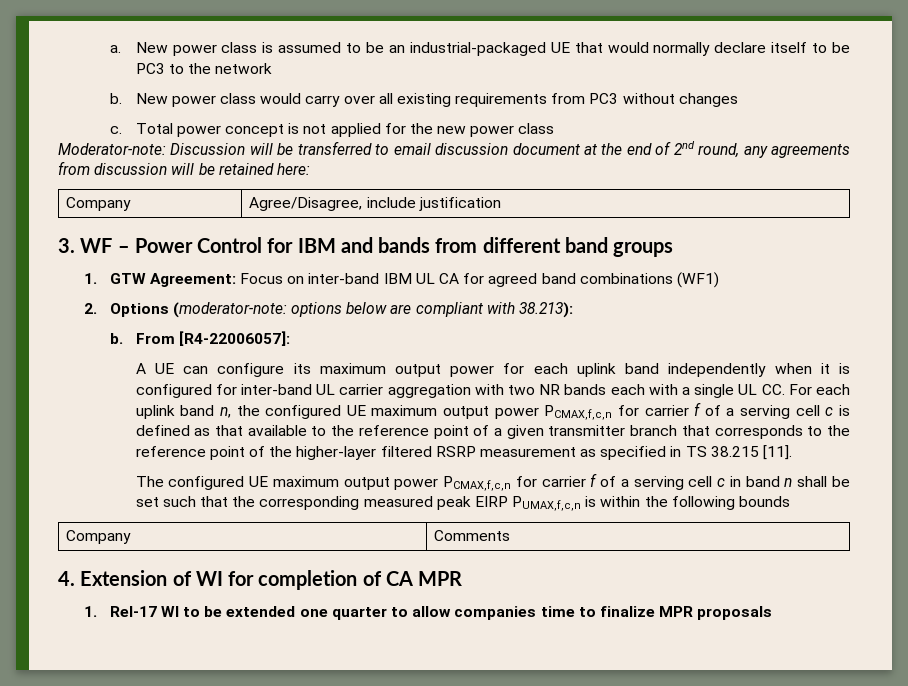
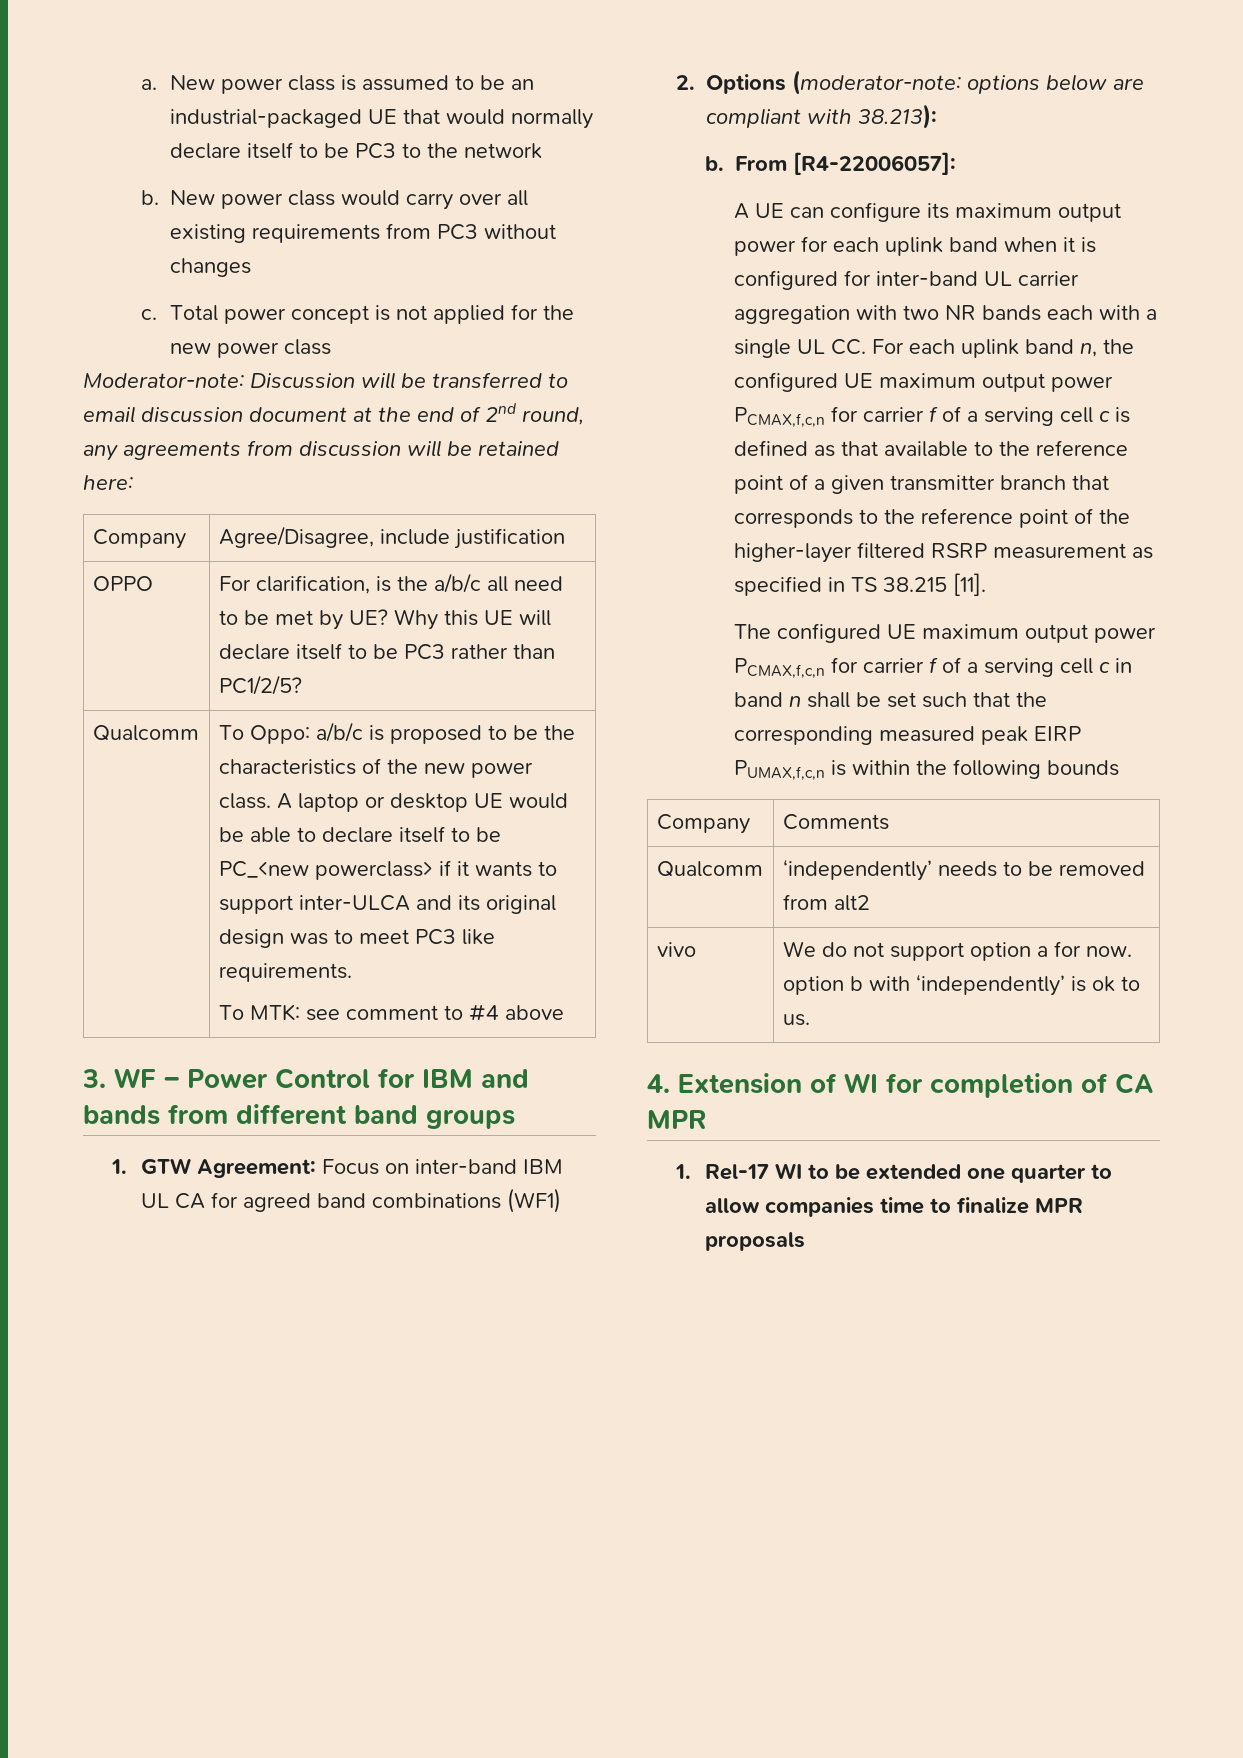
+ OPPO | For clarification, is the a/b/c all need to be met by UE? Why this UE will declare itself to be PC3 rather than PC1/2/5?
+ Qualcomm | To Oppo: a/b/c is proposed to be the characteristics of the new power class. A laptop or desktop UE would be able to declare itself to be PC_<new powerclass> if it wants to support inter-ULCA and its original design was to meet PC3 like requirements.
+ To MTK: see comment to #4 above
- A UE can configure its maximum output power for each uplink band independently when it is configured for inter-band UL carrier aggregation with two NR bands each with a single UL CC. For each uplink band n, the configured UE maximum output power PCMAX,f,c,n for carrier f of a serving cell c is defined as that available to the reference point of a given transmitter branch that corresponds to the reference point of the higher-layer filtered RSRP measurement as specified in TS 38.215 [11].
+ A UE can configure its maximum output power for each uplink band when it is configured for inter-band UL carrier aggregation with two NR bands each with a single UL CC. For each uplink band n, the configured UE maximum output power PCMAX,f,c,n for carrier f of a serving cell c is defined as that available to the reference point of a given transmitter branch that corresponds to the reference point of the higher-layer filtered RSRP measurement as specified in TS 38.215 [11].
+ Qualcomm | ‘independently’ needs to be removed from alt2
+ vivo | We do not support option a for now. option b with ‘independently’ is ok to us.

